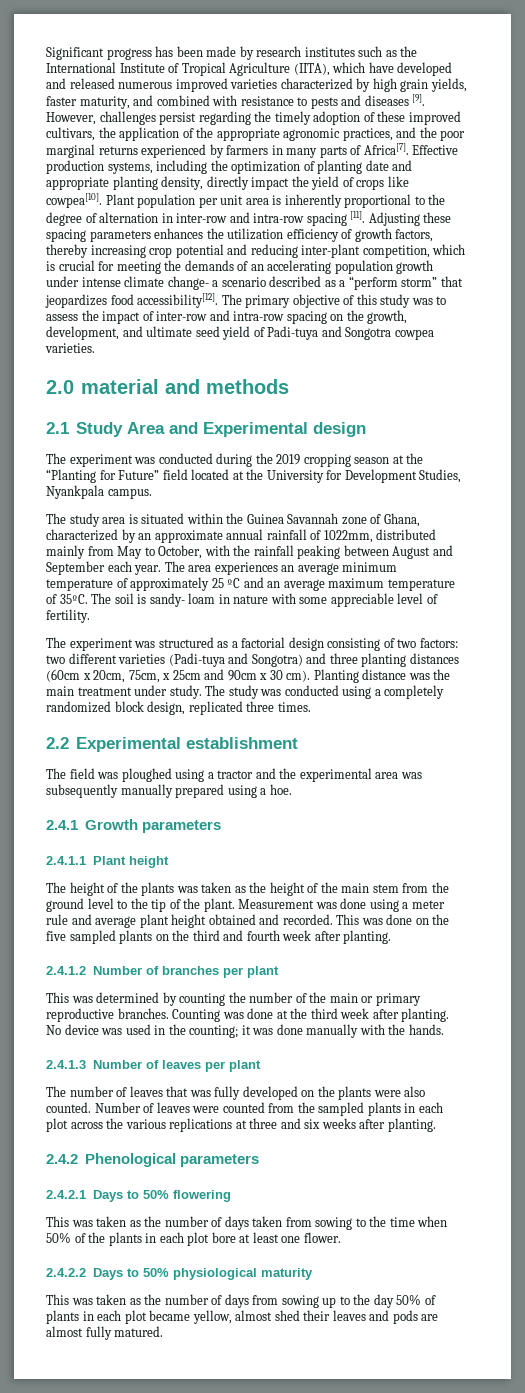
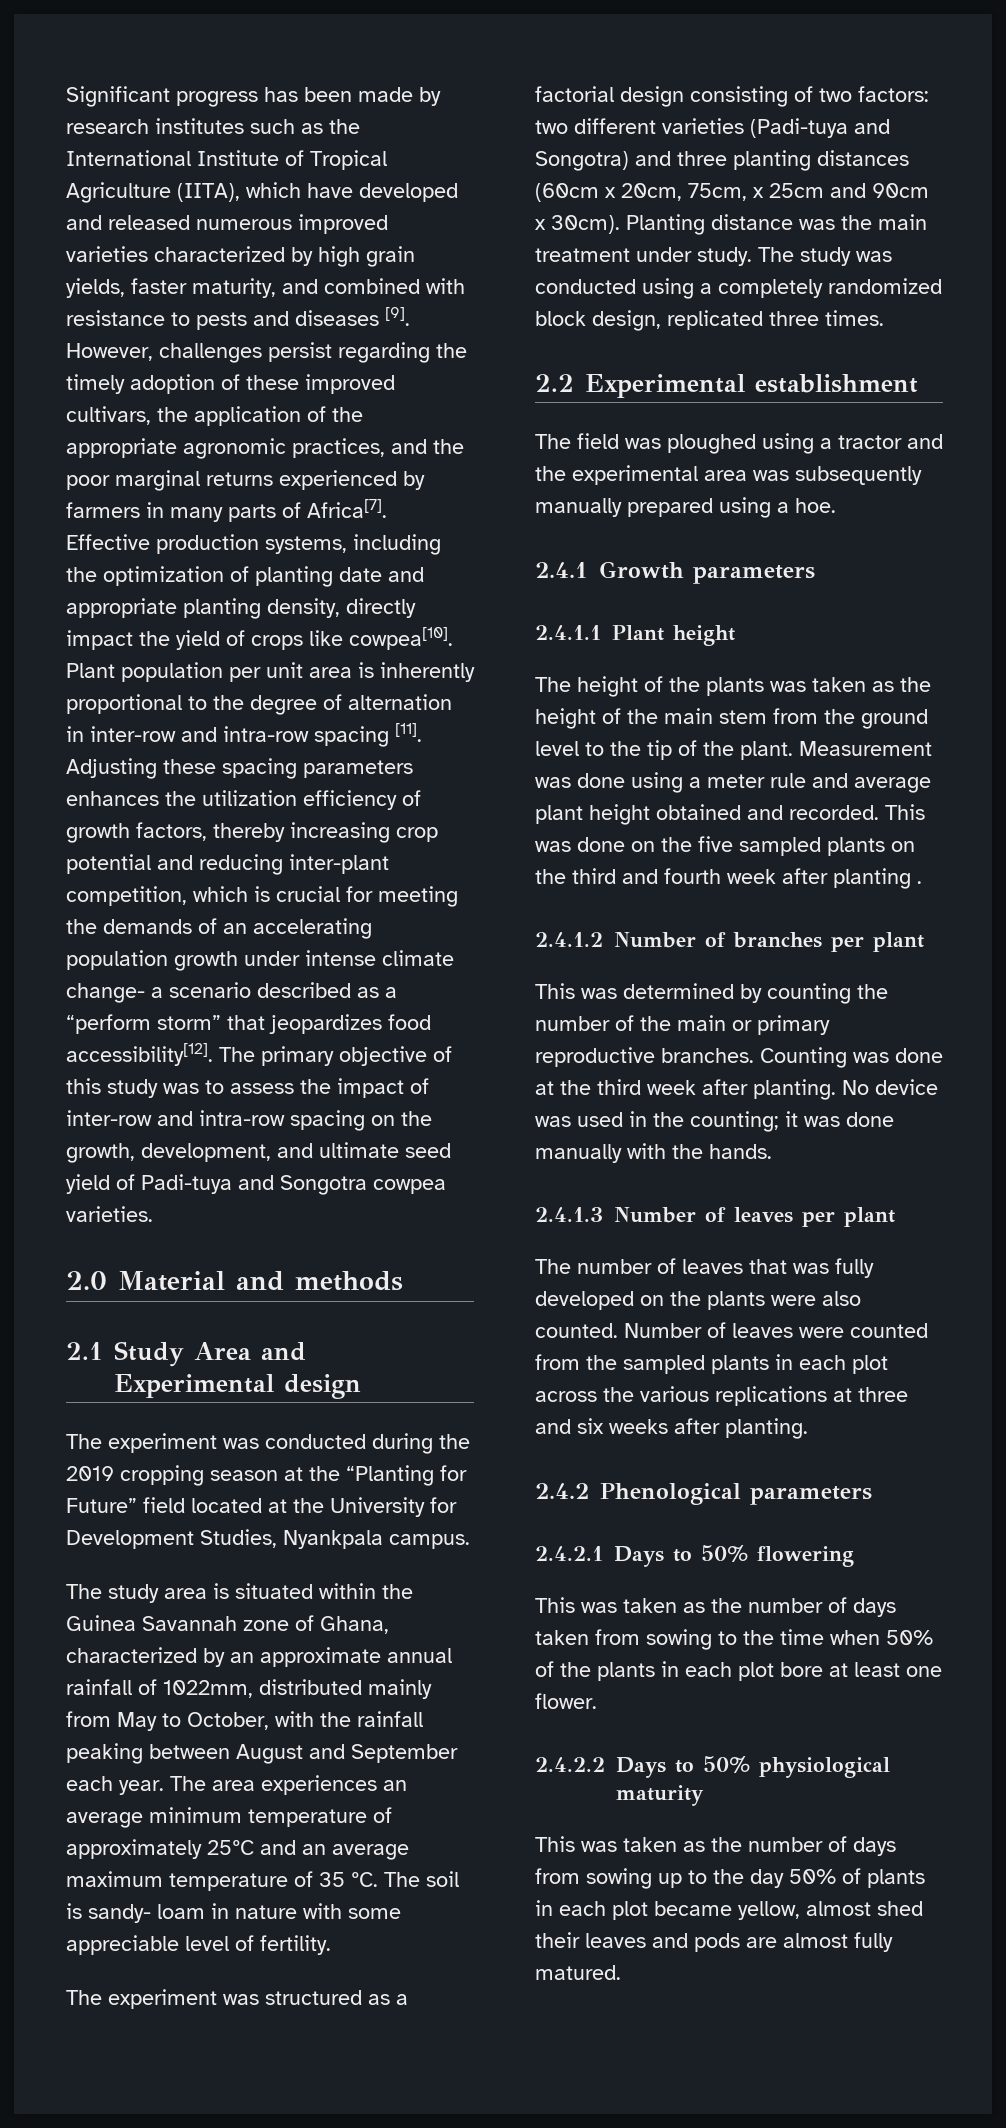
- 2.0 material and methods
+ 2.0 Material and methods
- The area experiences an average minimum temperature of approximately 25 ºC and an average maximum temperature of 35ºC.
+ The area experiences an average minimum temperature of approximately 25ºC and an average maximum temperature of 35 ºC.
- The experiment was structured as a factorial design consisting of two factors: two different varieties (Padi-tuya and Songotra) and three planting distances (60cm x 20cm, 75cm, x 25cm and 90cm x 30 cm).
+ The experiment was structured as a factorial design consisting of two factors: two different varieties (Padi-tuya and Songotra) and three planting distances (60cm x 20cm, 75cm, x 25cm and 90cm x 30cm).
- This was done on the five sampled plants on the third and fourth week after planting.
+ This was done on the five sampled plants on the third and fourth week after planting .

